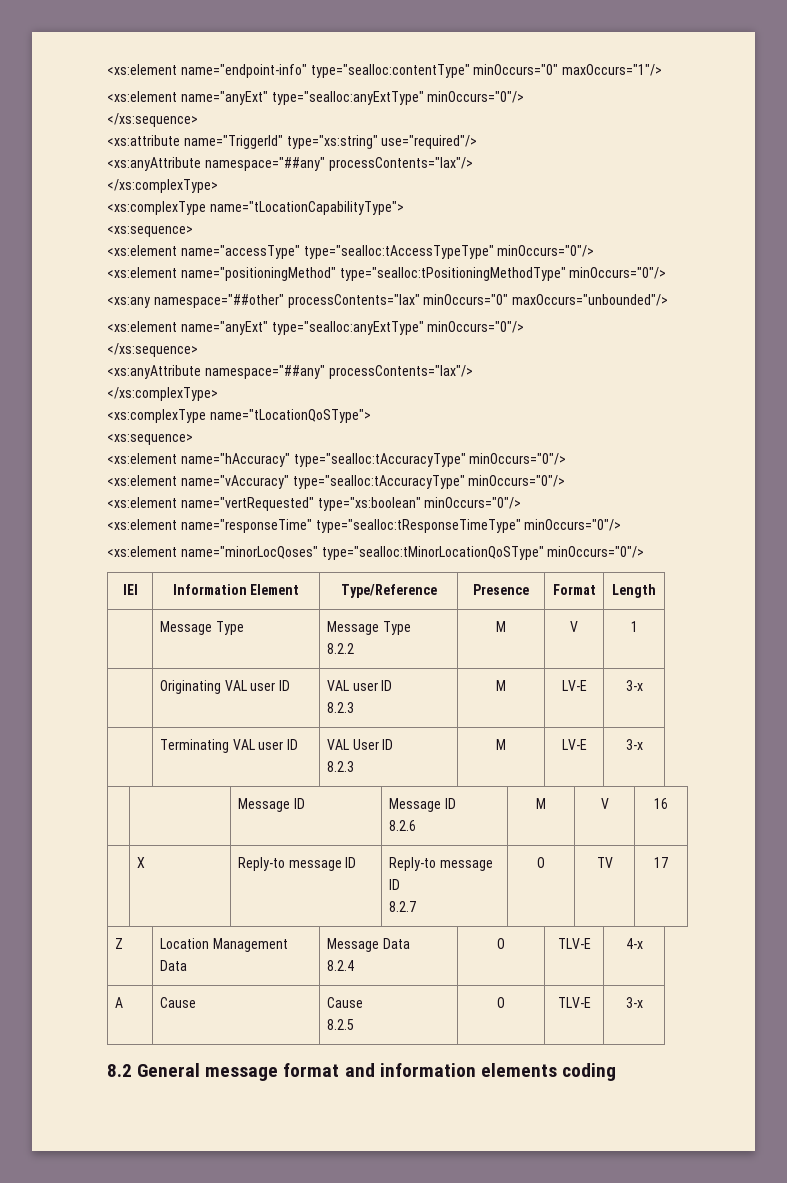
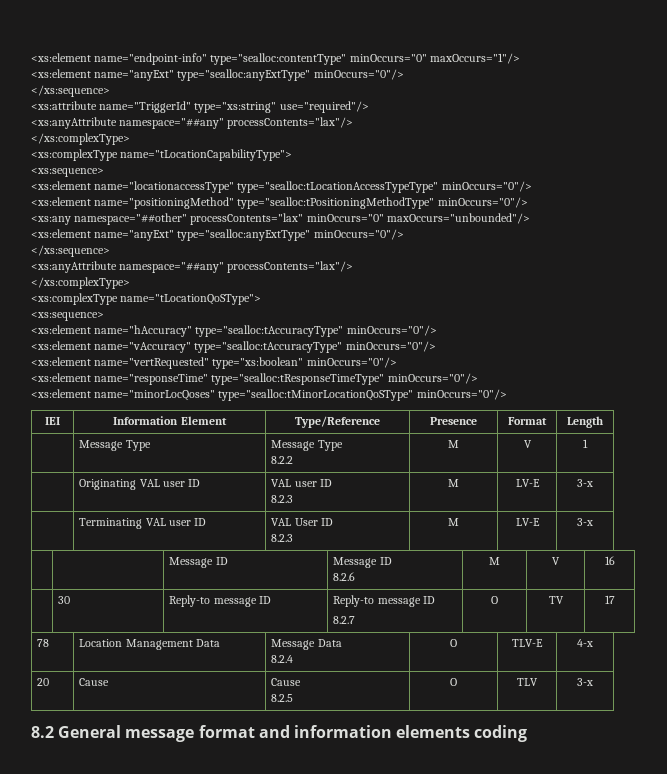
- <xs:element name="accessType" type="sealloc:tAccessTypeType" minOccurs="0"/>
+ <xs:element name="locationaccessType" type="sealloc:tLocationAccessTypeType" minOccurs="0"/>
- | X | Reply-to message ID | Reply-to message ID
+ | 30 | Reply-to message ID | Reply-to message ID
- Z | Location Management Data | Message Data
+ 78 | Location Management Data | Message Data
- A | Cause | Cause
- 8.2.5 | O | TLV-E | 3-x
+ 20 | Cause | Cause
+ 8.2.5 | O | TLV | 3-x

